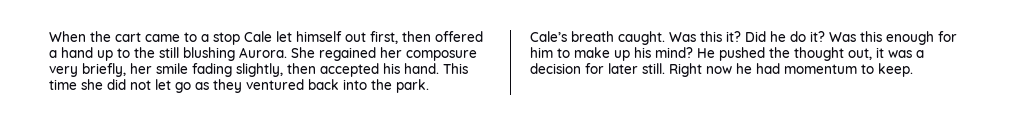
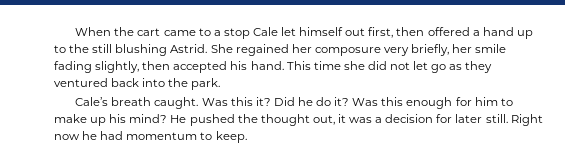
- When the cart came to a stop Cale let himself out first, then offered a hand up to the still blushing Aurora.
+ When the cart came to a stop Cale let himself out first, then offered a hand up to the still blushing Astrid.

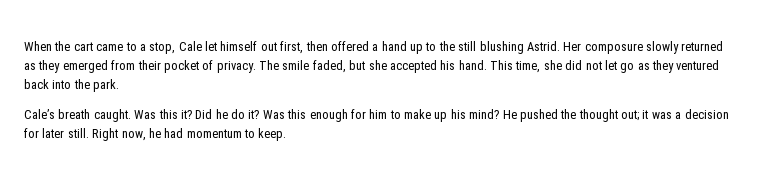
- When the cart came to a stop Cale let himself out first, then offered a hand up to the still blushing Astrid.
+ When the cart came to a stop, Cale let himself out first, then offered a hand up to the still blushing Astrid.
- She regained her composure very briefly, her smile fading slightly, then accepted his hand.
+ Her composure slowly returned as they emerged from their pocket of privacy. The smile faded, but she accepted his hand.
- This time she did not let go as they ventured back into the park.
+ This time, she did not let go as they ventured back into the park.
- He pushed the thought out, it was a decision for later still.
+ He pushed the thought out; it was a decision for later still.
- Right now he had momentum to keep.
+ Right now, he had momentum to keep.

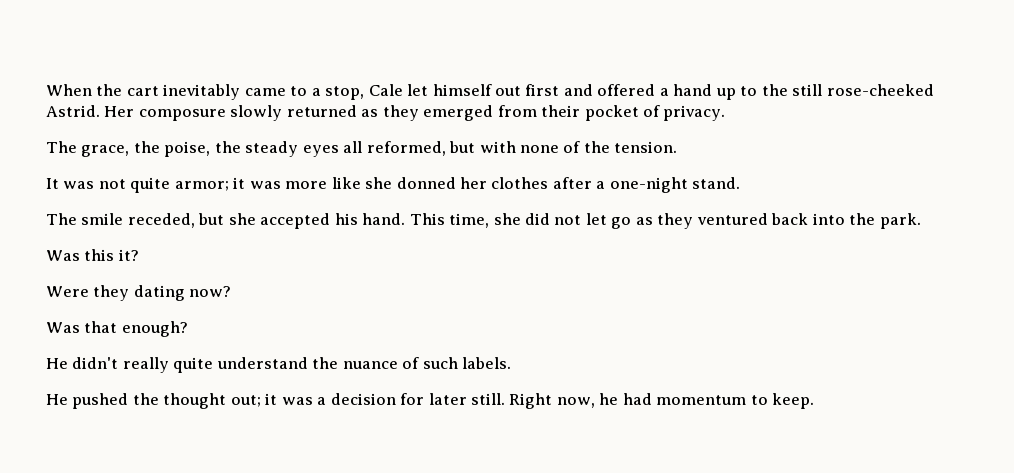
- When the cart came to a stop, Cale let himself out first, then offered a hand up to the still blushing Astrid.
+ When the cart inevitably came to a stop, Cale let himself out first and offered a hand up to the still rose-cheeked Astrid.
- Her composure slowly returned as they emerged from their pocket of privacy. The smile faded, but she accepted his hand.
+ Her composure slowly returned as they emerged from their pocket of privacy.
+ The grace, the poise, the steady eyes all reformed, but with none of the tension.
+ It was not quite armor; it was more like she donned her clothes after a one-night stand.
+ The smile receded, but she accepted his hand.
- Cale’s breath caught. Was this it? Did he do it? Was this enough for him to make up his mind? He pushed the thought out; it was a decision for later still.
+ Was this it?
+ Were they dating now?
+ Was that enough?
+ He didn't really quite understand the nuance of such labels.
+ He pushed the thought out; it was a decision for later still.

